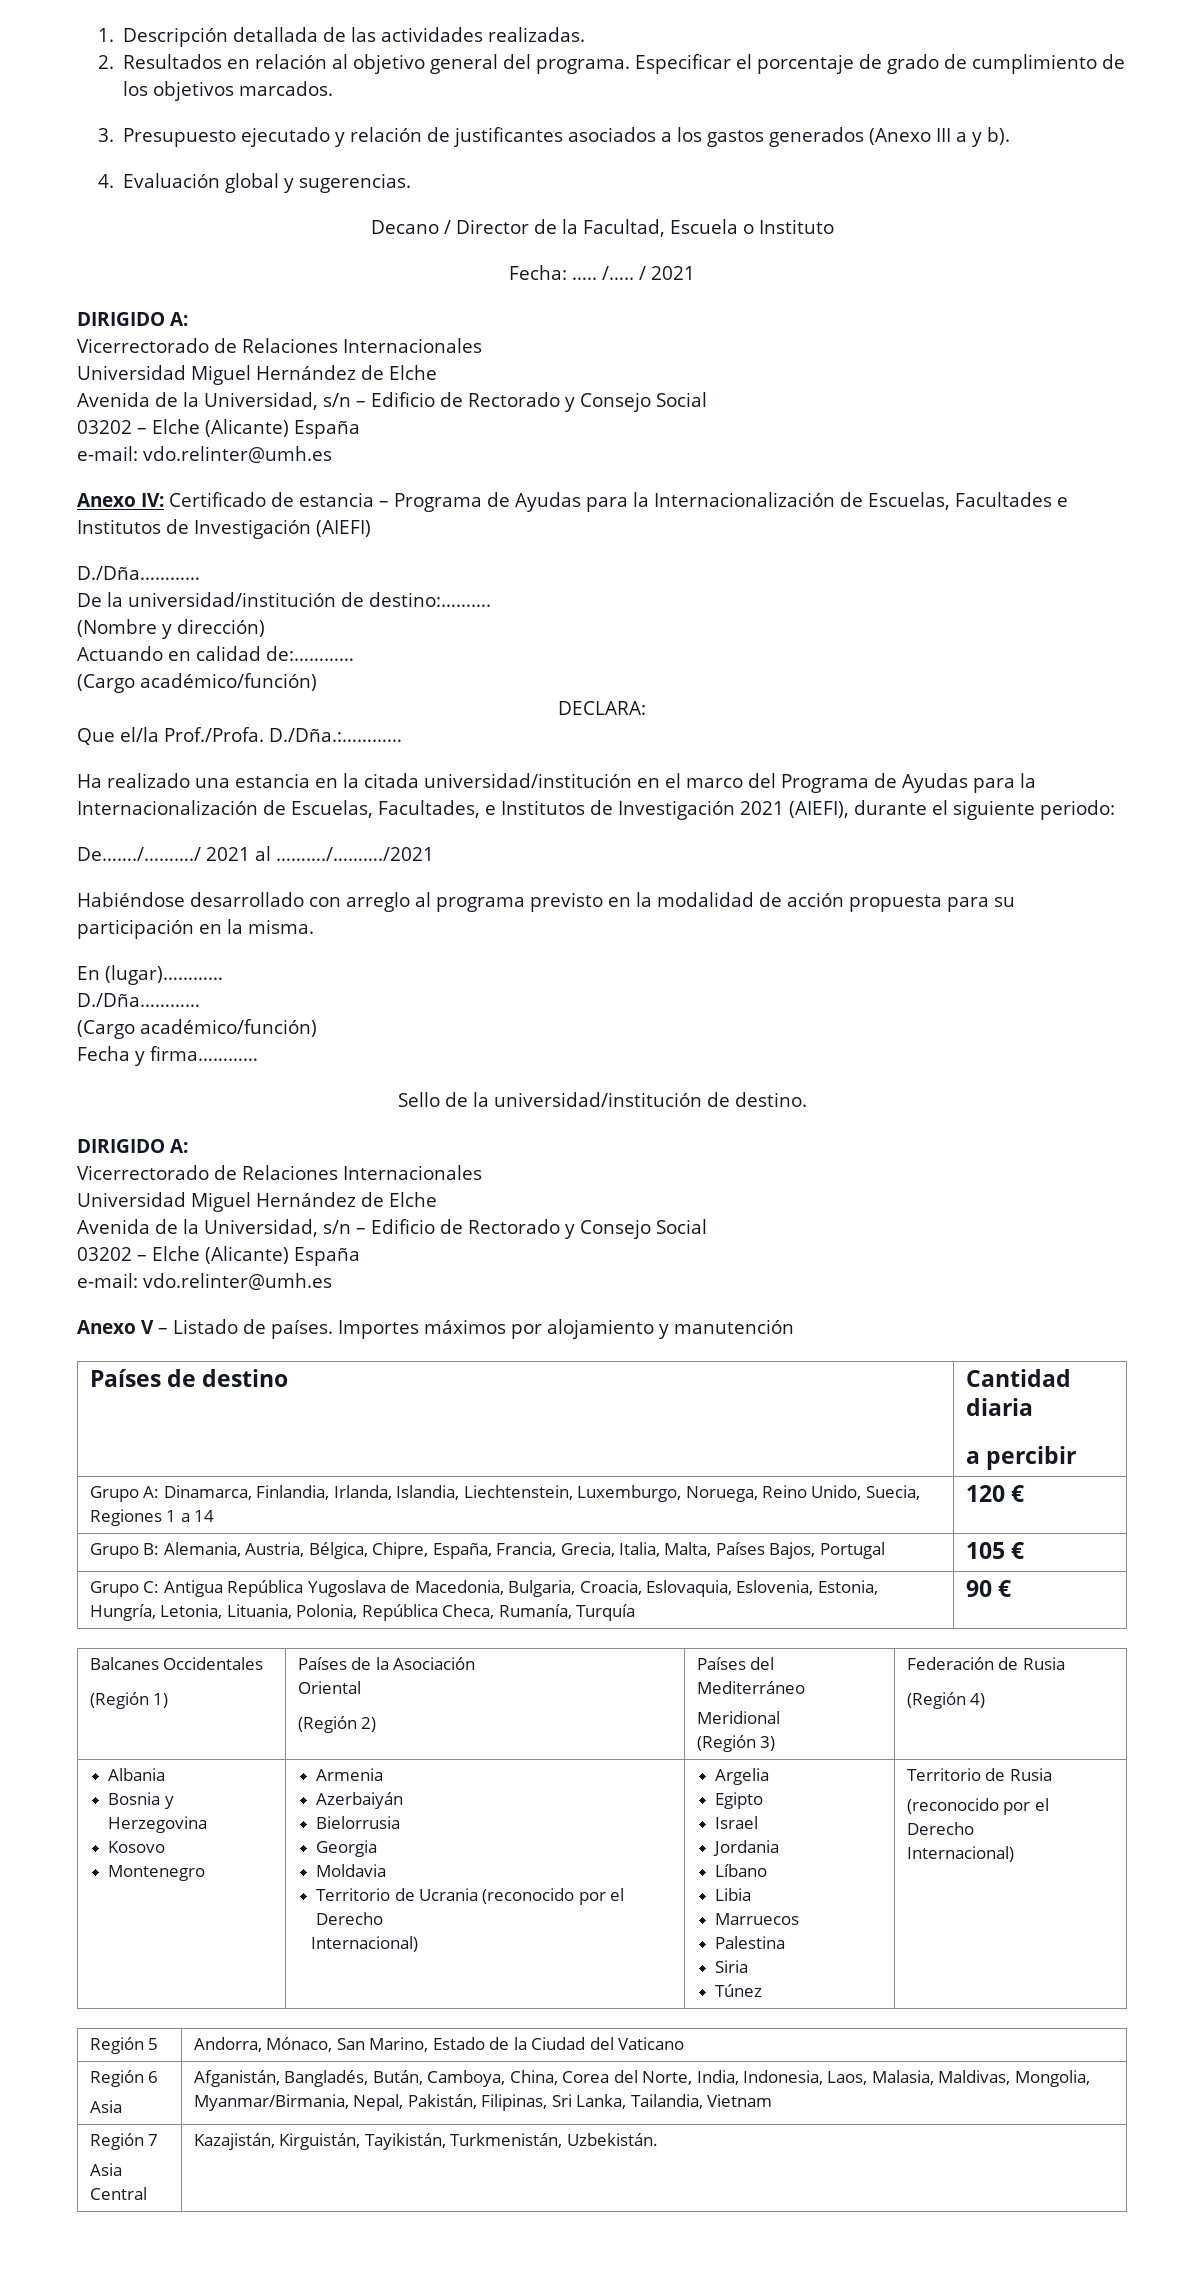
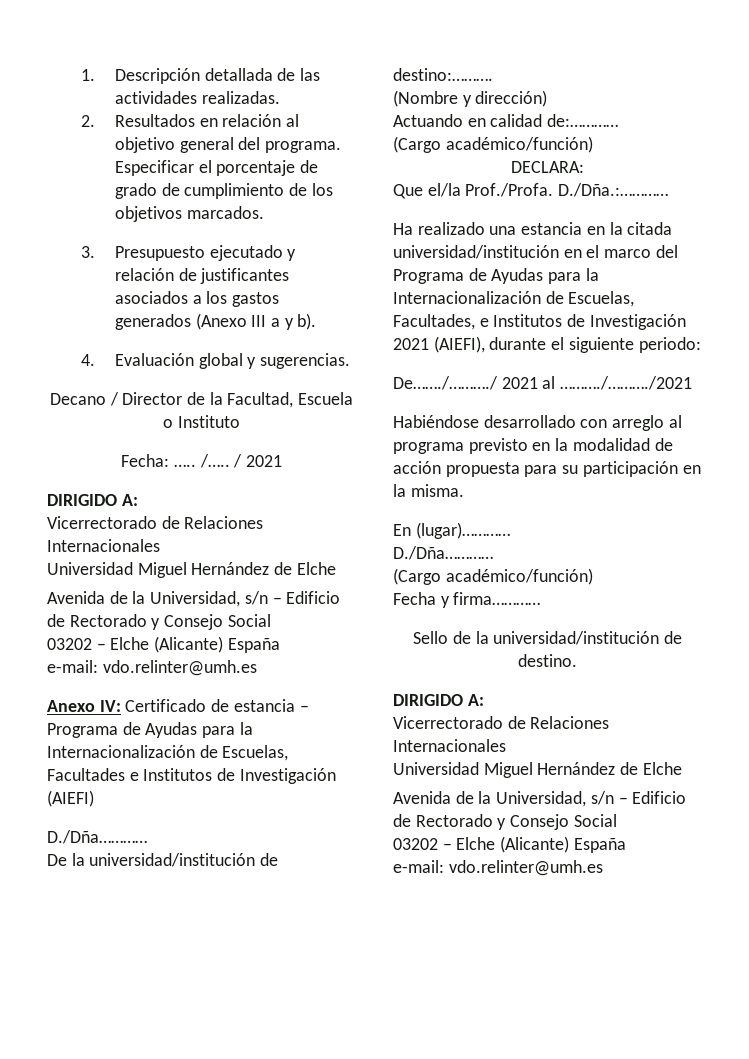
- Anexo V – Listado de países. Importes máximos por alojamiento y manutención
- Países de destino | Cantidad diaria
- a percibir
- Grupo A: Dinamarca, Finlandia, Irlanda, Islandia, Liechtenstein, Luxemburgo, Noruega, Reino Unido, Suecia, Regiones 1 a 14 | 120 €
- Grupo B: Alemania, Austria, Bélgica, Chipre, España, Francia, Grecia, Italia, Malta, Países Bajos, Portugal | 105 €
- Grupo C: Antigua República Yugoslava de Macedonia, Bulgaria, Croacia, Eslovaquia, Eslovenia, Estonia, Hungría, Letonia, Lituania, Polonia, República Checa, Rumanía, Turquía | 90 €
- Balcanes Occidentales
- (Región 1) | Países de la Asociación
- Oriental
- (Región 2) | Países del Mediterráneo
- Meridional
- (Región 3) | Federación de Rusia
- (Región 4)
- Albania
- Bosnia y Herzegovina
- Kosovo
- Montenegro | Armenia
- Azerbaiyán
- Bielorrusia
- Georgia
- Moldavia
- Territorio de Ucrania (reconocido por el Derecho
- Internacional) | Argelia
- Egipto
- Israel
- Jordania
- Líbano
- Libia
- Marruecos
- Palestina
- Siria
- Túnez | Territorio de Rusia
- (reconocido por el Derecho
- Internacional)
- Región 5 | Andorra, Mónaco, San Marino, Estado de la Ciudad del Vaticano
- Región 6
- Asia | Afganistán, Bangladés, Bután, Camboya, China, Corea del Norte, India, Indonesia, Laos, Malasia, Maldivas, Mongolia, Myanmar/Birmania, Nepal, Pakistán, Filipinas, Sri Lanka, Tailandia, Vietnam
- Región 7
- Asia Central | Kazajistán, Kirguistán, Tayikistán, Turkmenistán, Uzbekistán.

